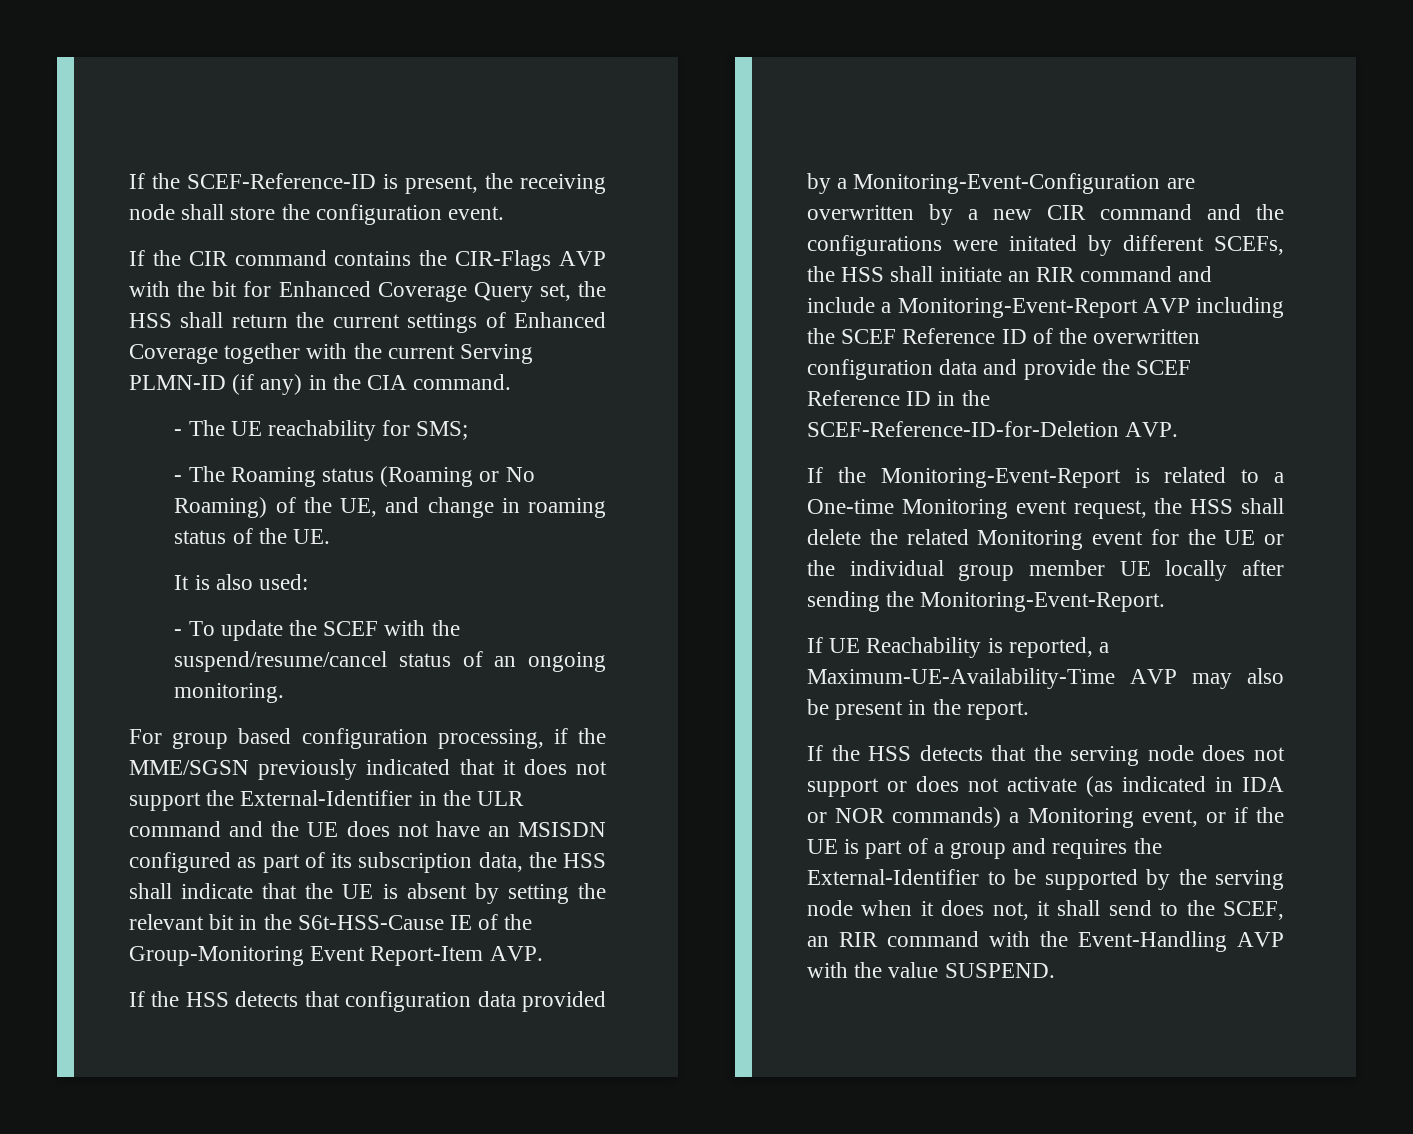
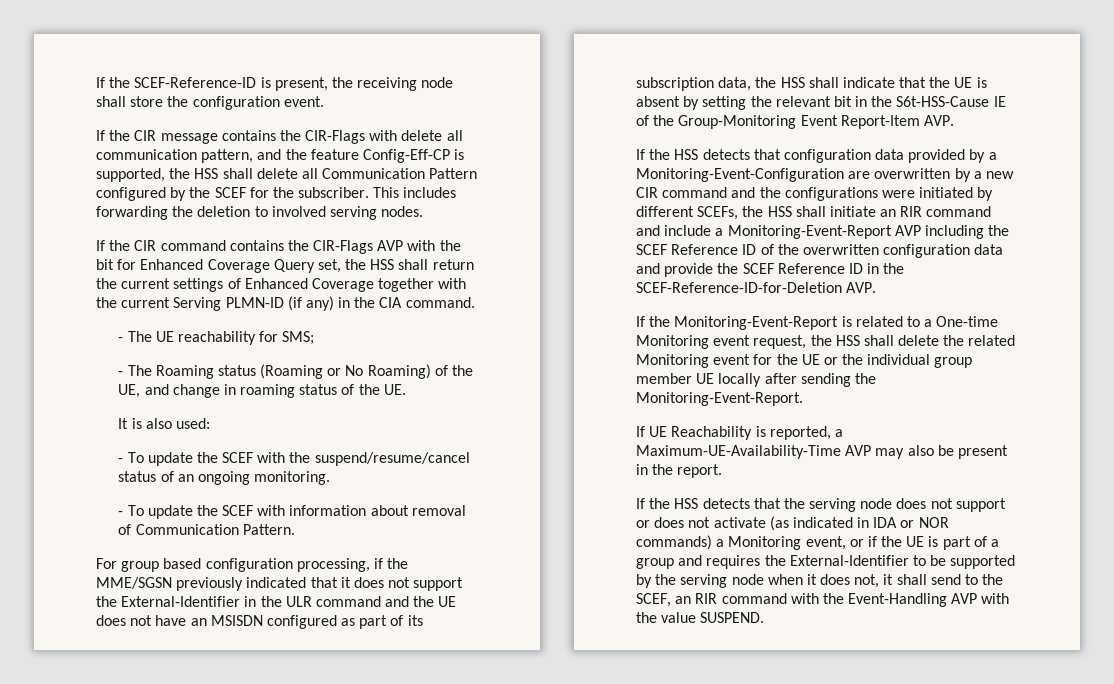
+ If the CIR message contains the CIR-Flags with delete all communication pattern, and the feature Config-Eff-CP is supported, the HSS shall delete all Communication Pattern configured by the SCEF for the subscriber. This includes forwarding the deletion to involved serving nodes.
+ - To update the SCEF with information about removal of Communication Pattern.
- If the HSS detects that configuration data provided by a Monitoring-Event-Configuration are overwritten by a new CIR command and the configurations were initated by different SCEFs, the HSS shall initiate an RIR command and include a Monitoring-Event-Report AVP including the SCEF Reference ID of the overwritten configuration data and provide the SCEF Reference ID in the SCEF-Reference-ID-for-Deletion AVP.
+ If the HSS detects that configuration data provided by a Monitoring-Event-Configuration are overwritten by a new CIR command and the configurations were initiated by different SCEFs, the HSS shall initiate an RIR command and include a Monitoring-Event-Report AVP including the SCEF Reference ID of the overwritten configuration data and provide the SCEF Reference ID in the SCEF-Reference-ID-for-Deletion AVP.

